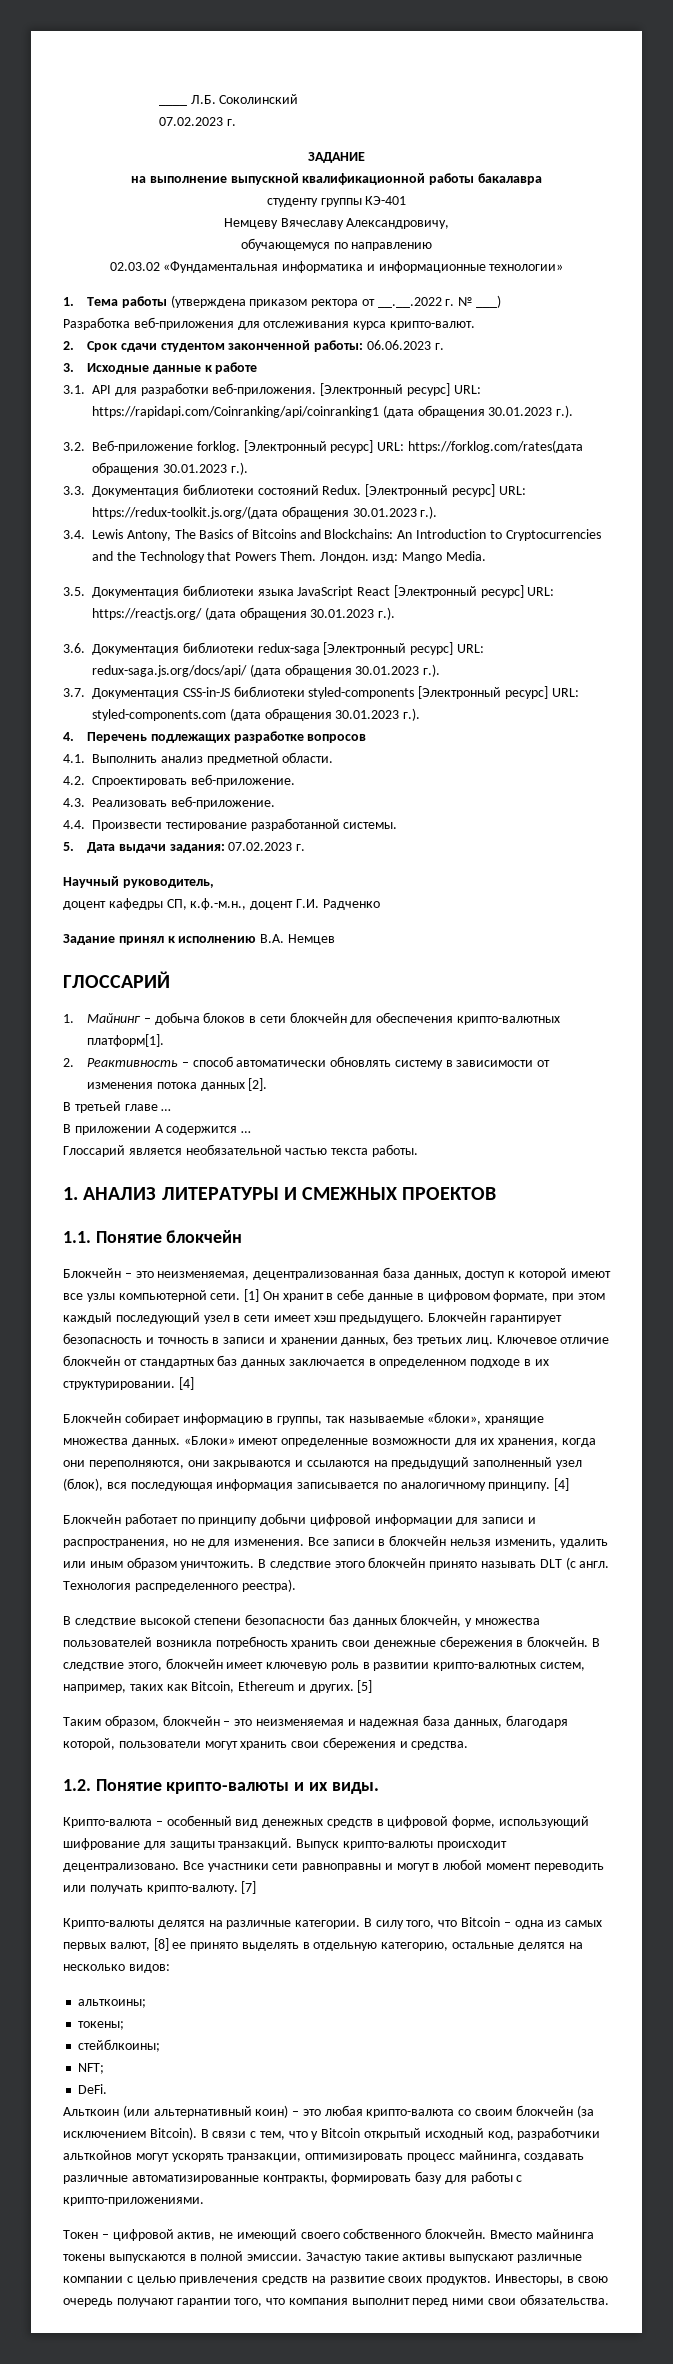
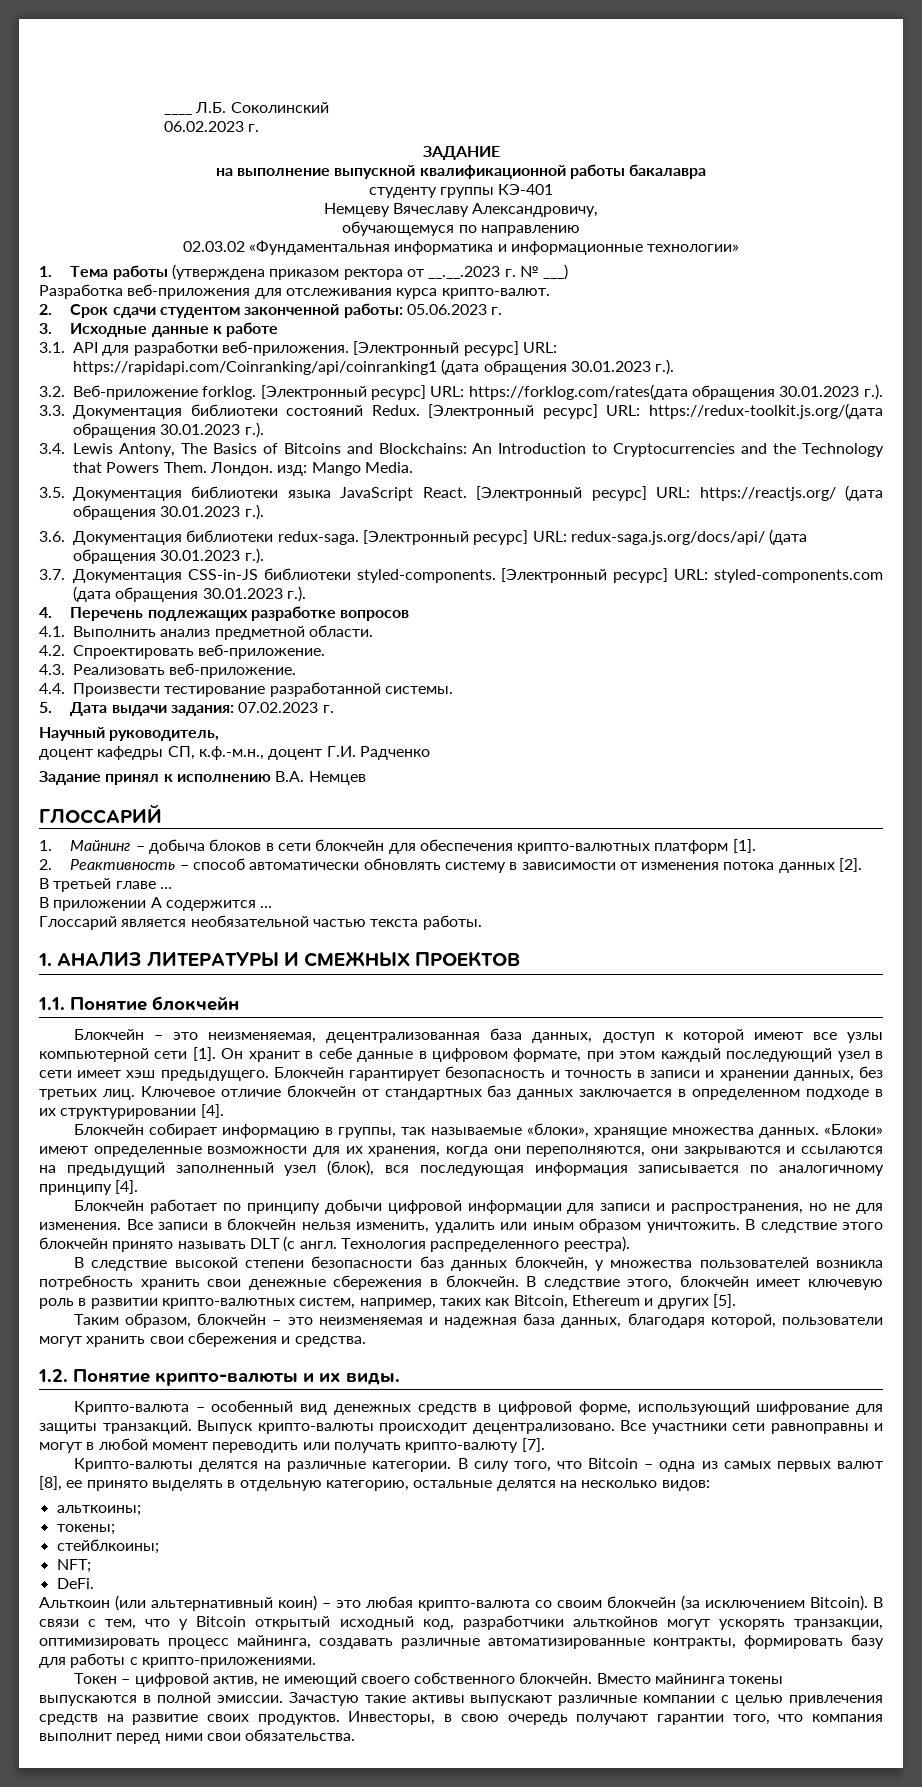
  ____ Л.Б. Соколинский
- 07.02.2023 г.
+ 06.02.2023 г.
- 1. Тема работы (утверждена приказом ректора от __.__.2022 г. № ___)
+ 1. Тема работы (утверждена приказом ректора от __.__.2023 г. № ___)
- 2. Срок сдачи студентом законченной работы: 06.06.2023 г.
+ 2. Срок сдачи студентом законченной работы: 05.06.2023 г.
- 3.5. Документация библиотеки языка JavaScript React [Электронный ресурс] URL: https://reactjs.org/ (дата обращения 30.01.2023 г.).
+ 3.5. Документация библиотеки языка JavaScript React. [Электронный ресурс] URL: https://reactjs.org/ (дата обращения 30.01.2023 г.).
- 3.6. Документация библиотеки redux-saga [Электронный ресурс] URL: redux-saga.js.org/docs/api/ (дата обращения 30.01.2023 г.).
+ 3.6. Документация библиотеки redux-saga. [Электронный ресурс] URL: redux-saga.js.org/docs/api/ (дата обращения 30.01.2023 г.).
- 3.7. Документация CSS-in-JS библиотеки styled-components [Электронный ресурс] URL: styled-components.com (дата обращения 30.01.2023 г.).
+ 3.7. Документация CSS-in-JS библиотеки styled-components. [Электронный ресурс] URL: styled-components.com (дата обращения 30.01.2023 г.).
- 1. Майнинг – добыча блоков в сети блокчейн для обеспечения крипто-валютных платформ[1].
+ 1. Майнинг – добыча блоков в сети блокчейн для обеспечения крипто-валютных платформ [1].
- Блокчейн – это неизменяемая, децентрализованная база данных, доступ к которой имеют все узлы компьютерной сети. [1] Он хранит в себе данные в цифровом формате, при этом каждый последующий узел в сети имеет хэш предыдущего.
+ Блокчейн – это неизменяемая, децентрализованная база данных, доступ к которой имеют все узлы компьютерной сети [1]. Он хранит в себе данные в цифровом формате, при этом каждый последующий узел в сети имеет хэш предыдущего.
- Ключевое отличие блокчейн от стандартных баз данных заключается в определенном подходе в их структурировании. [4]
+ Ключевое отличие блокчейн от стандартных баз данных заключается в определенном подходе в их структурировании [4].
- «Блоки» имеют определенные возможности для их хранения, когда они переполняются, они закрываются и ссылаются на предыдущий заполненный узел (блок), вся последующая информация записывается по аналогичному принципу. [4]
+ «Блоки» имеют определенные возможности для их хранения, когда они переполняются, они закрываются и ссылаются на предыдущий заполненный узел (блок), вся последующая информация записывается по аналогичному принципу [4].
- В следствие этого, блокчейн имеет ключевую роль в развитии крипто-валютных систем, например, таких как Bitcoin, Ethereum и других. [5]
+ В следствие этого, блокчейн имеет ключевую роль в развитии крипто-валютных систем, например, таких как Bitcoin, Ethereum и других [5].
- Все участники сети равноправны и могут в любой момент переводить или получать крипто-валюту. [7]
+ Все участники сети равноправны и могут в любой момент переводить или получать крипто-валюту [7].
- В силу того, что Bitcoin – одна из самых первых валют, [8] ее принято выделять в отдельную категорию, остальные делятся на несколько видов:
+ В силу того, что Bitcoin – одна из самых первых валют [8], ее принято выделять в отдельную категорию, остальные делятся на несколько видов:

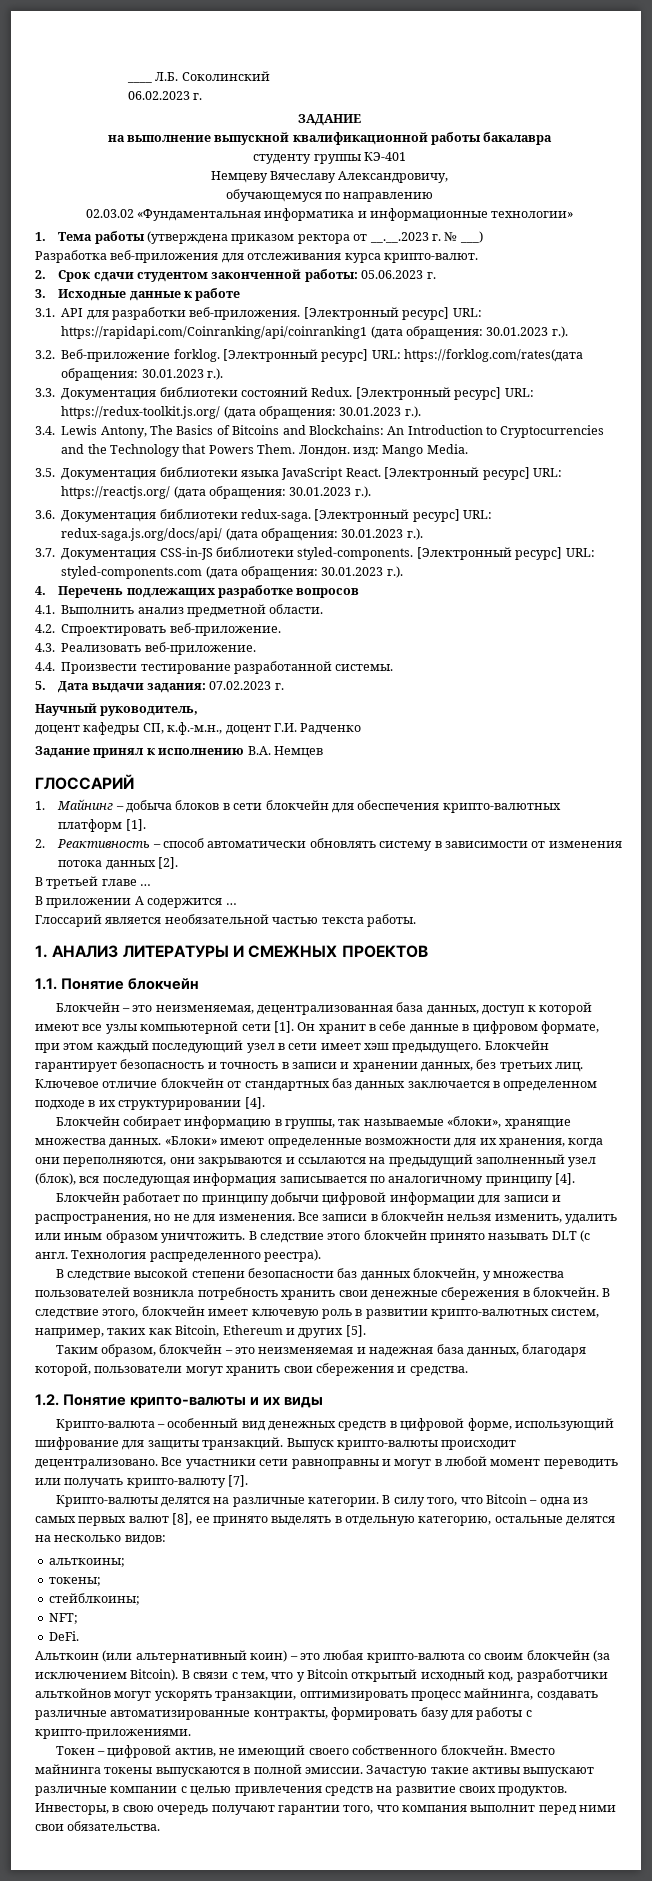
- [Электронный ресурс] URL: https://rapidapi.com/Coinranking/api/coinranking1 (дата обращения 30.01.2023 г.).
+ [Электронный ресурс] URL: https://rapidapi.com/Coinranking/api/coinranking1 (дата обращения: 30.01.2023 г.).
- [Электронный ресурс] URL: https://forklog.com/rates(дата обращения 30.01.2023 г.).
+ [Электронный ресурс] URL: https://forklog.com/rates(дата обращения: 30.01.2023 г.).
- [Электронный ресурс] URL: https://redux-toolkit.js.org/(дата обращения 30.01.2023 г.).
+ [Электронный ресурс] URL: https://redux-toolkit.js.org/ (дата обращения: 30.01.2023 г.).
- [Электронный ресурс] URL: https://reactjs.org/ (дата обращения 30.01.2023 г.).
+ [Электронный ресурс] URL: https://reactjs.org/ (дата обращения: 30.01.2023 г.).
- [Электронный ресурс] URL: redux-saga.js.org/docs/api/ (дата обращения 30.01.2023 г.).
+ [Электронный ресурс] URL: redux-saga.js.org/docs/api/ (дата обращения: 30.01.2023 г.).
- [Электронный ресурс] URL: styled-components.com (дата обращения 30.01.2023 г.).
+ [Электронный ресурс] URL: styled-components.com (дата обращения: 30.01.2023 г.).
- 1.2. Понятие крипто-валюты и их виды.
+ 1.2. Понятие крипто-валюты и их виды

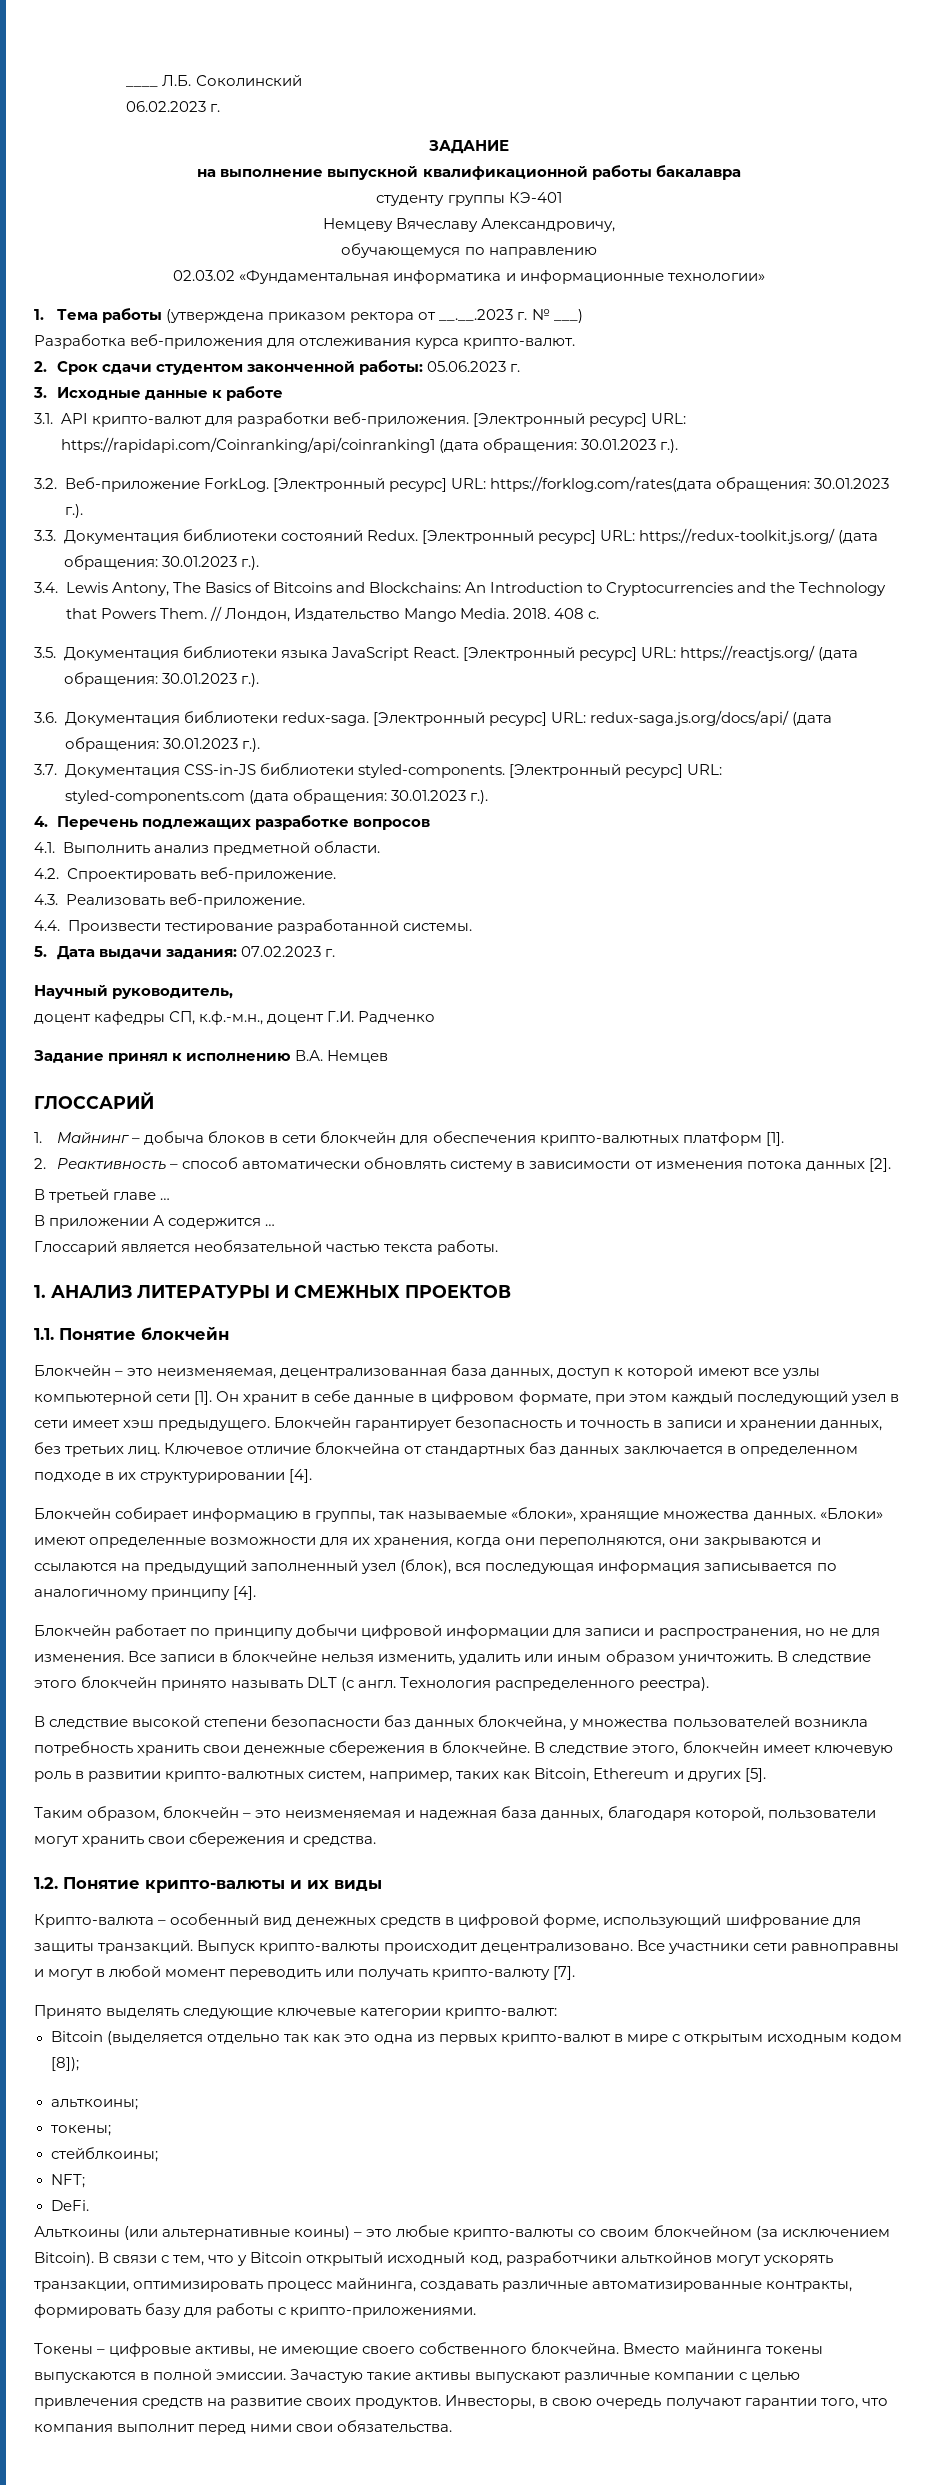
- 3.1. API для разработки веб-приложения.
+ 3.1. API крипто-валют для разработки веб-приложения.
- 3.2. Веб-приложение forklog.
+ 3.2. Веб-приложение ForkLog.
- Лондон. изд: Mango Media.
+ // Лондон, Издательство Mango Media. 2018. 408 c.
- Ключевое отличие блокчейн от стандартных баз данных заключается в определенном подходе в их структурировании [4].
+ Ключевое отличие блокчейна от стандартных баз данных заключается в определенном подходе в их структурировании [4].
- Все записи в блокчейн нельзя изменить, удалить или иным образом уничтожить.
+ Все записи в блокчейне нельзя изменить, удалить или иным образом уничтожить.
- В следствие высокой степени безопасности баз данных блокчейн, у множества пользователей возникла потребность хранить свои денежные сбережения в блокчейн.
+ В следствие высокой степени безопасности баз данных блокчейна, у множества пользователей возникла потребность хранить свои денежные сбережения в блокчейне.
- Крипто-валюты делятся на различные категории. В силу того, что Bitcoin – одна из самых первых валют [8], ее принято выделять в отдельную категорию, остальные делятся на несколько видов:
+ Принято выделять следующие ключевые категории крипто-валют:
+ Bitcoin (выделяется отдельно так как это одна из первых крипто-валют в мире с открытым исходным кодом [8]);
- Альткоин (или альтернативный коин) – это любая крипто-валюта со своим блокчейн (за исключением Bitcoin).
+ Альткоины (или альтернативные коины) – это любые крипто-валюты со своим блокчейном (за исключением Bitcoin).
- Токен – цифровой актив, не имеющий своего собственного блокчейн.
+ Токены – цифровые активы, не имеющие своего собственного блокчейна.

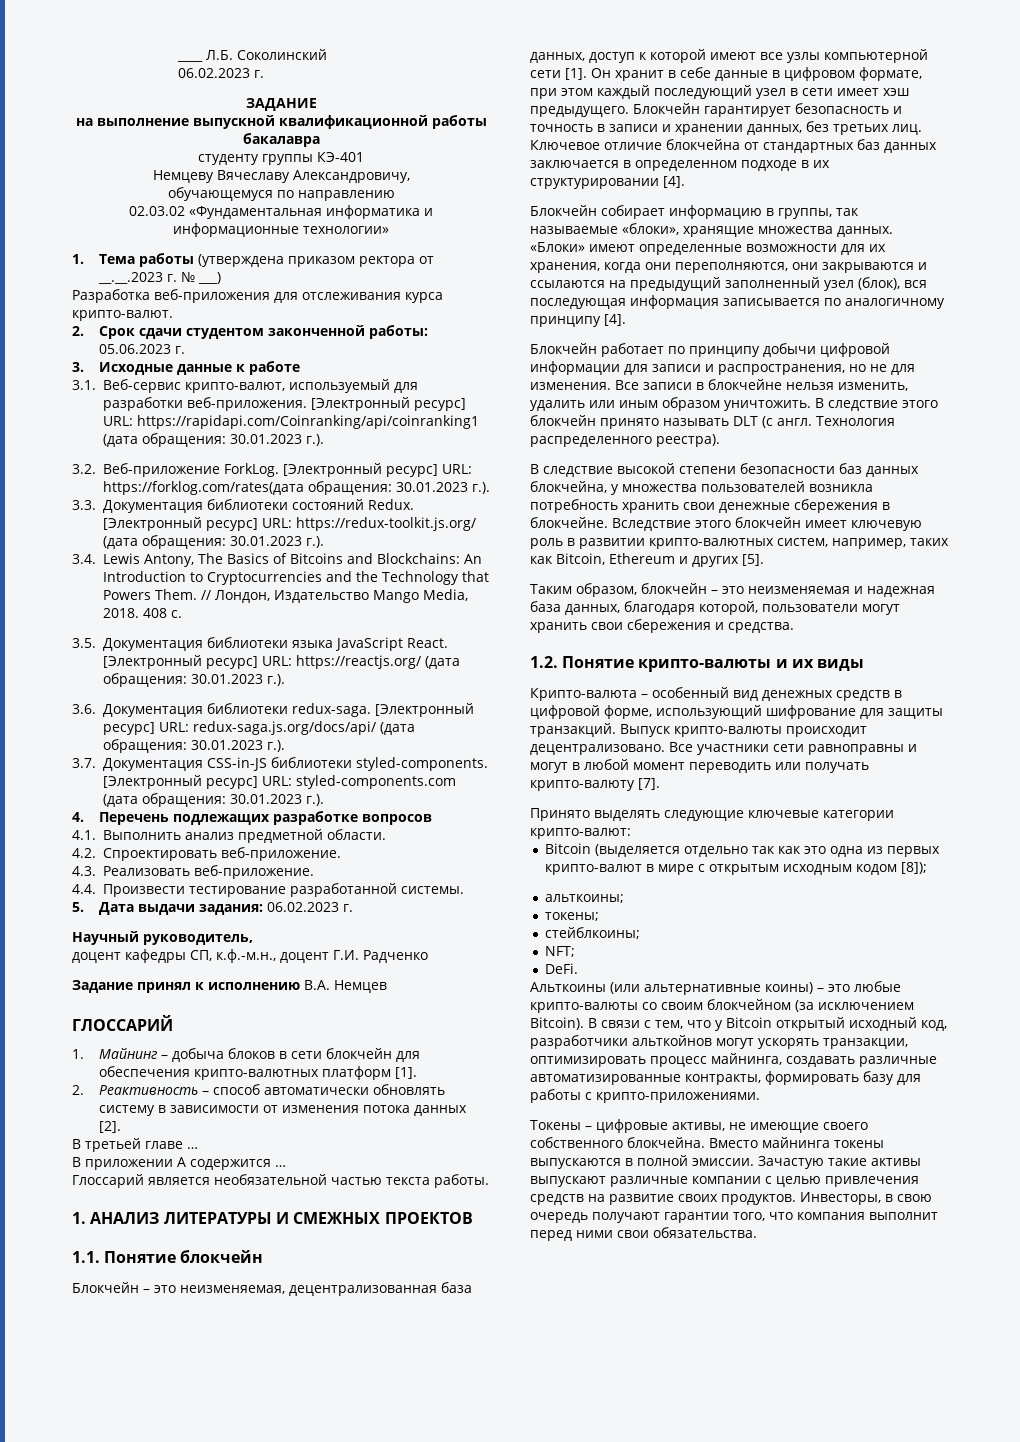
- 3.1. API крипто-валют для разработки веб-приложения.
+ 3.1. Веб-сервис крипто-валют, используемый для разработки веб-приложения.
- // Лондон, Издательство Mango Media. 2018.
+ // Лондон, Издательство Mango Media, 2018.
- 5. Дата выдачи задания: 07.02.2023 г.
+ 5. Дата выдачи задания: 06.02.2023 г.
- В следствие этого, блокчейн имеет ключевую роль в развитии крипто-валютных систем, например, таких как Bitcoin, Ethereum и других [5].
+ Вследствие этого блокчейн имеет ключевую роль в развитии крипто-валютных систем, например, таких как Bitcoin, Ethereum и других [5].

